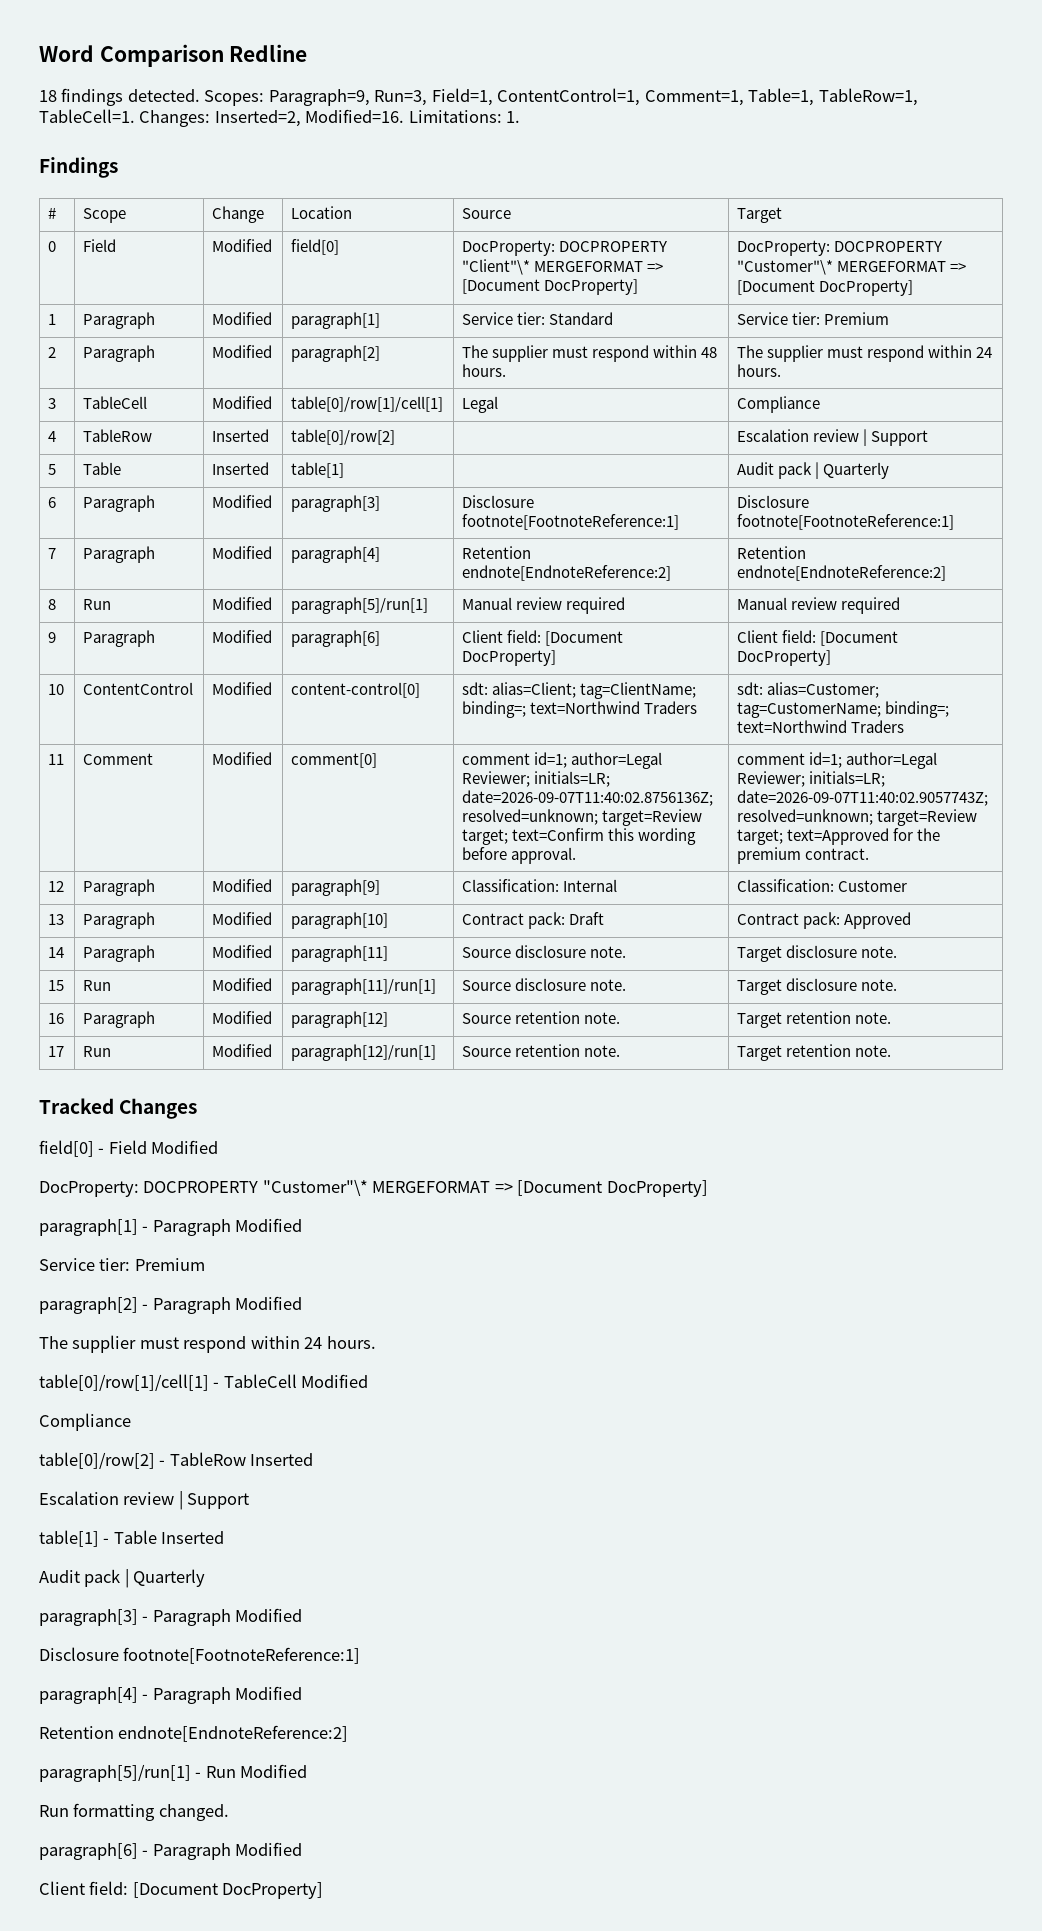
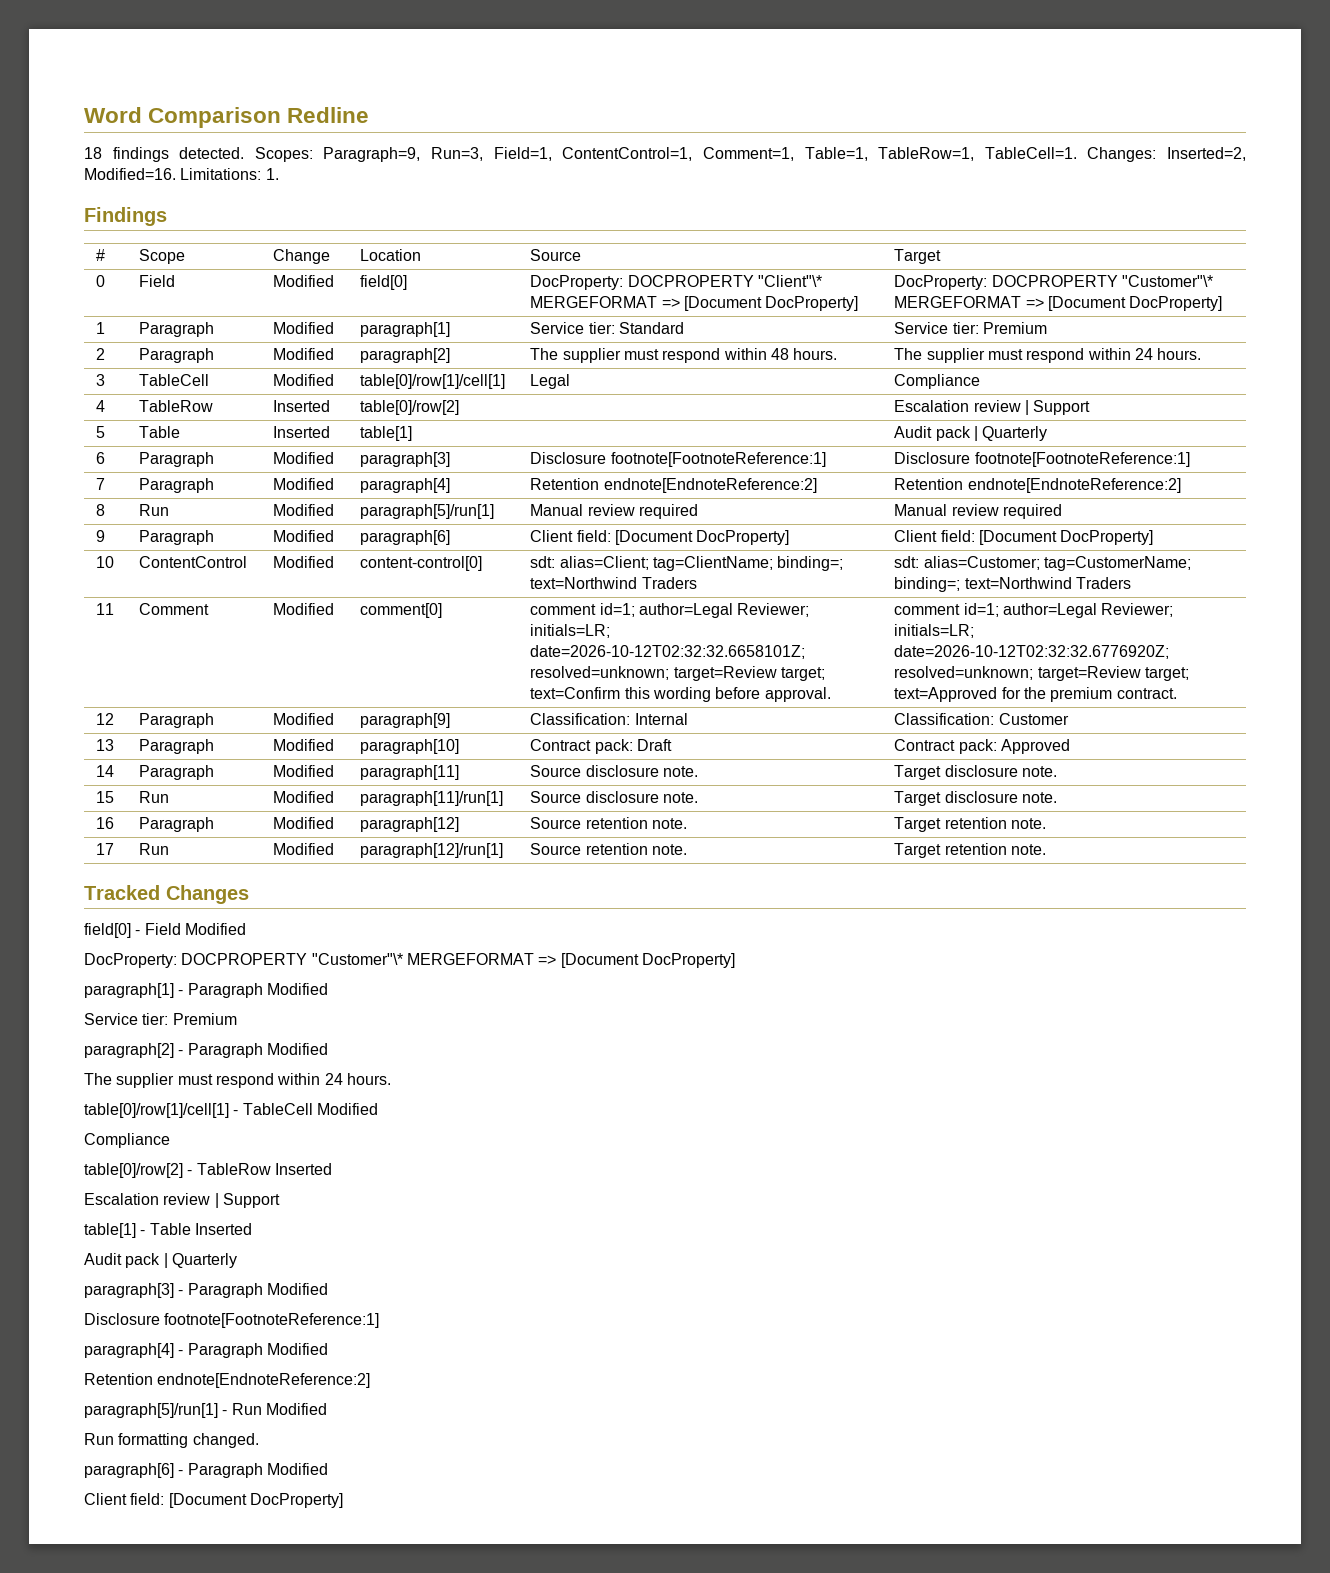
- 11 | Comment | Modified | comment[0] | comment id=1; author=Legal Reviewer; initials=LR; date=2026-09-07T11:40:02.8756136Z; resolved=unknown; target=Review target; text=Confirm this wording before approval. | comment id=1; author=Legal Reviewer; initials=LR; date=2026-09-07T11:40:02.9057743Z; resolved=unknown; target=Review target; text=Approved for the premium contract.
+ 11 | Comment | Modified | comment[0] | comment id=1; author=Legal Reviewer; initials=LR; date=2026-10-12T02:32:32.6658101Z; resolved=unknown; target=Review target; text=Confirm this wording before approval. | comment id=1; author=Legal Reviewer; initials=LR; date=2026-10-12T02:32:32.6776920Z; resolved=unknown; target=Review target; text=Approved for the premium contract.

